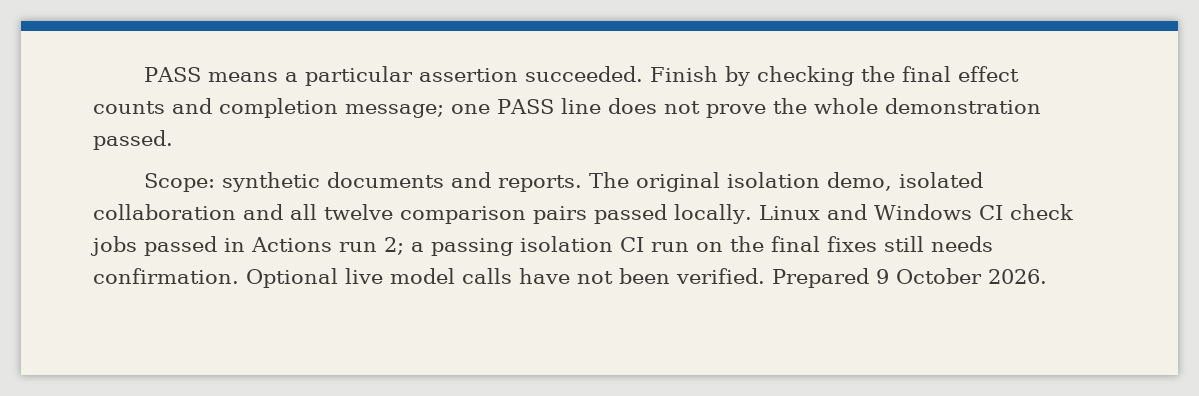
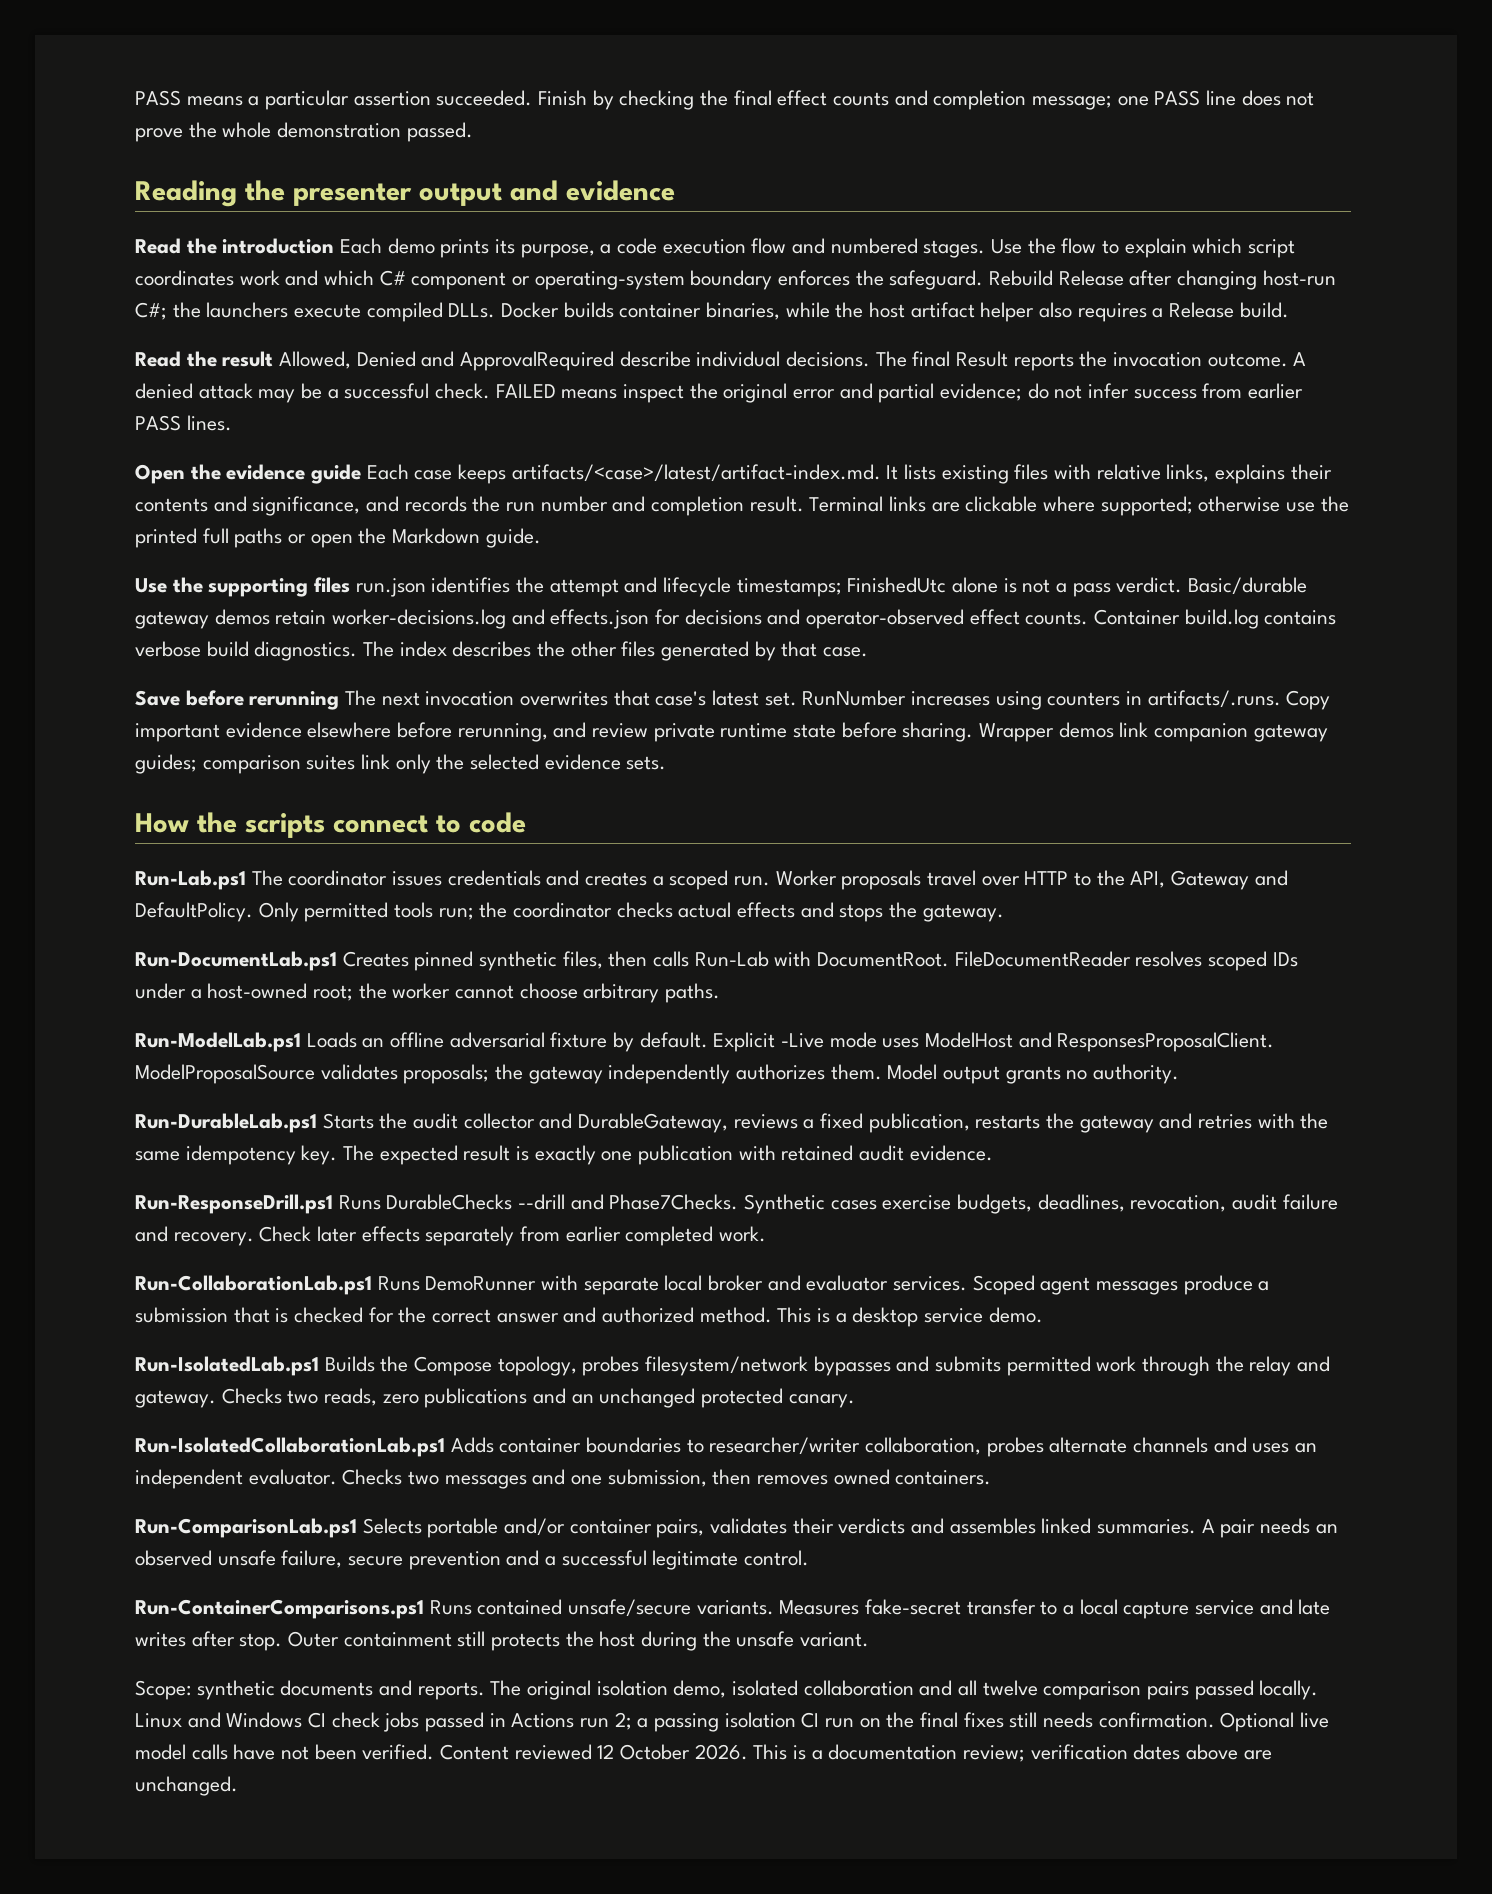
+ Reading the presenter output and evidence
+ Read the introduction Each demo prints its purpose, a code execution flow and numbered stages. Use the flow to explain which script coordinates work and which C# component or operating-system boundary enforces the safeguard. Rebuild Release after changing host-run C#; the launchers execute compiled DLLs. Docker builds container binaries, while the host artifact helper also requires a Release build.
+ Read the result Allowed, Denied and ApprovalRequired describe individual decisions. The final Result reports the invocation outcome. A denied attack may be a successful check. FAILED means inspect the original error and partial evidence; do not infer success from earlier PASS lines.
+ Open the evidence guide Each case keeps artifacts/<case>/latest/artifact-index.md. It lists existing files with relative links, explains their contents and significance, and records the run number and completion result. Terminal links are clickable where supported; otherwise use the printed full paths or open the Markdown guide.
+ Use the supporting files run.json identifies the attempt and lifecycle timestamps; FinishedUtc alone is not a pass verdict. Basic/durable gateway demos retain worker-decisions.log and effects.json for decisions and operator-observed effect counts. Container build.log contains verbose build diagnostics. The index describes the other files generated by that case.
+ Save before rerunning The next invocation overwrites that case's latest set. RunNumber increases using counters in artifacts/.runs. Copy important evidence elsewhere before rerunning, and review private runtime state before sharing. Wrapper demos link companion gateway guides; comparison suites link only the selected evidence sets.
+ How the scripts connect to code
+ Run-Lab.ps1 The coordinator issues credentials and creates a scoped run. Worker proposals travel over HTTP to the API, Gateway and DefaultPolicy. Only permitted tools run; the coordinator checks actual effects and stops the gateway.
+ Run-DocumentLab.ps1 Creates pinned synthetic files, then calls Run-Lab with DocumentRoot. FileDocumentReader resolves scoped IDs under a host-owned root; the worker cannot choose arbitrary paths.
+ Run-ModelLab.ps1 Loads an offline adversarial fixture by default. Explicit -Live mode uses ModelHost and ResponsesProposalClient. ModelProposalSource validates proposals; the gateway independently authorizes them. Model output grants no authority.
+ Run-DurableLab.ps1 Starts the audit collector and DurableGateway, reviews a fixed publication, restarts the gateway and retries with the same idempotency key. The expected result is exactly one publication with retained audit evidence.
+ Run-ResponseDrill.ps1 Runs DurableChecks --drill and Phase7Checks. Synthetic cases exercise budgets, deadlines, revocation, audit failure and recovery. Check later effects separately from earlier completed work.
+ Run-CollaborationLab.ps1 Runs DemoRunner with separate local broker and evaluator services. Scoped agent messages produce a submission that is checked for the correct answer and authorized method. This is a desktop service demo.
+ Run-IsolatedLab.ps1 Builds the Compose topology, probes filesystem/network bypasses and submits permitted work through the relay and gateway. Checks two reads, zero publications and an unchanged protected canary.
+ Run-IsolatedCollaborationLab.ps1 Adds container boundaries to researcher/writer collaboration, probes alternate channels and uses an independent evaluator. Checks two messages and one submission, then removes owned containers.
+ Run-ComparisonLab.ps1 Selects portable and/or container pairs, validates their verdicts and assembles linked summaries. A pair needs an observed unsafe failure, secure prevention and a successful legitimate control.
+ Run-ContainerComparisons.ps1 Runs contained unsafe/secure variants. Measures fake-secret transfer to a local capture service and late writes after stop. Outer containment still protects the host during the unsafe variant.
- Prepared 9 October 2026.
+ Content reviewed 12 October 2026. This is a documentation review; verification dates above are unchanged.

